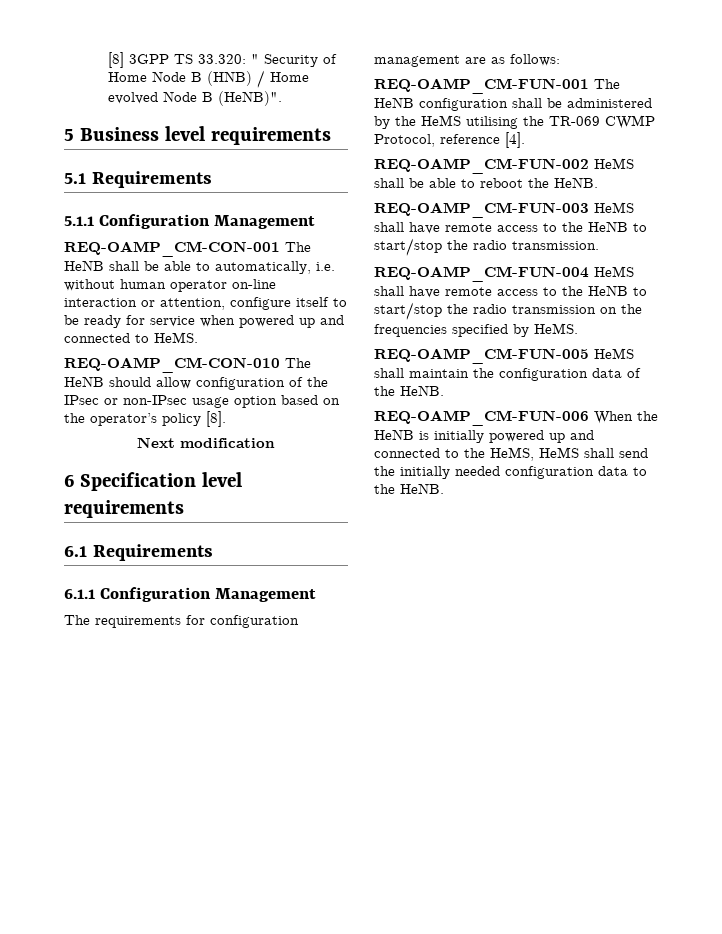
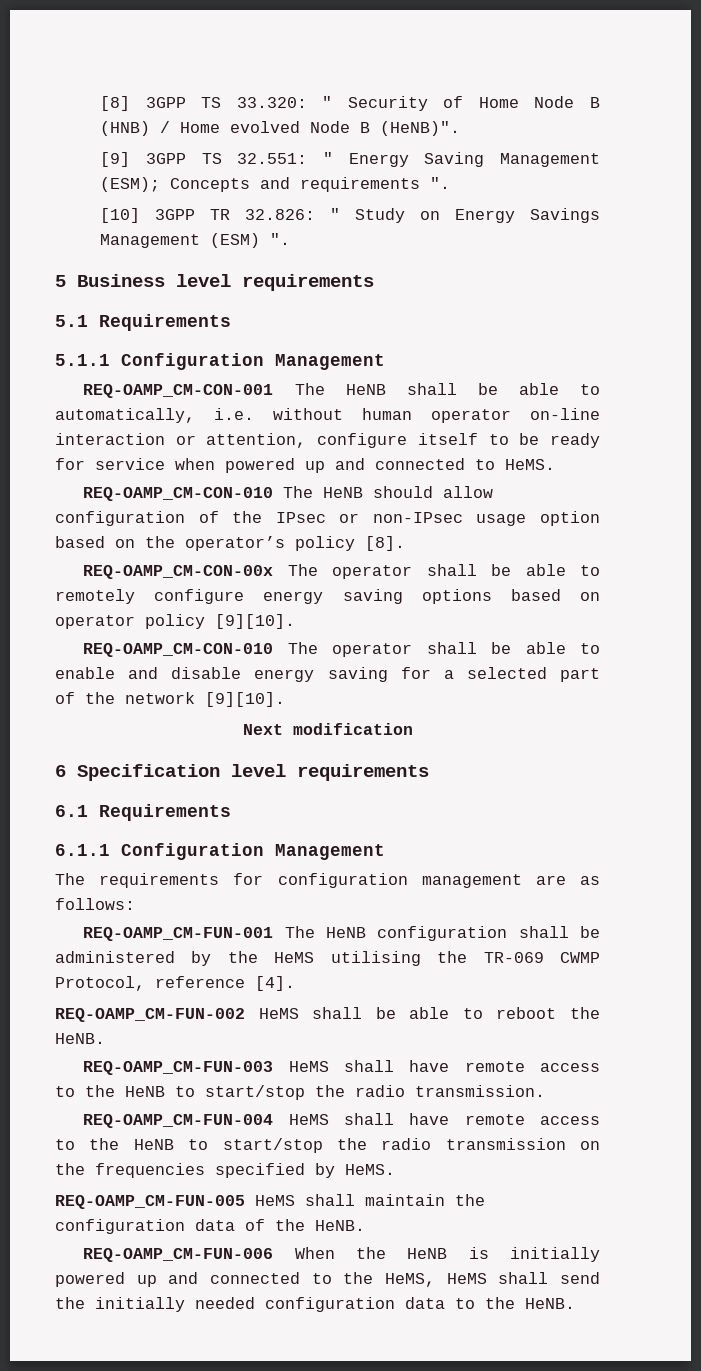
+ [9] 3GPP TS 32.551: " Energy Saving Management (ESM); Concepts and requirements ".
+ [10] 3GPP TR 32.826: " Study on Energy Savings Management (ESM) ".
+ REQ-OAMP_CM-CON-00x The operator shall be able to remotely configure energy saving options based on operator policy [9][10].
+ REQ-OAMP_CM-CON-010 The operator shall be able to enable and disable energy saving for a selected part of the network [9][10].

